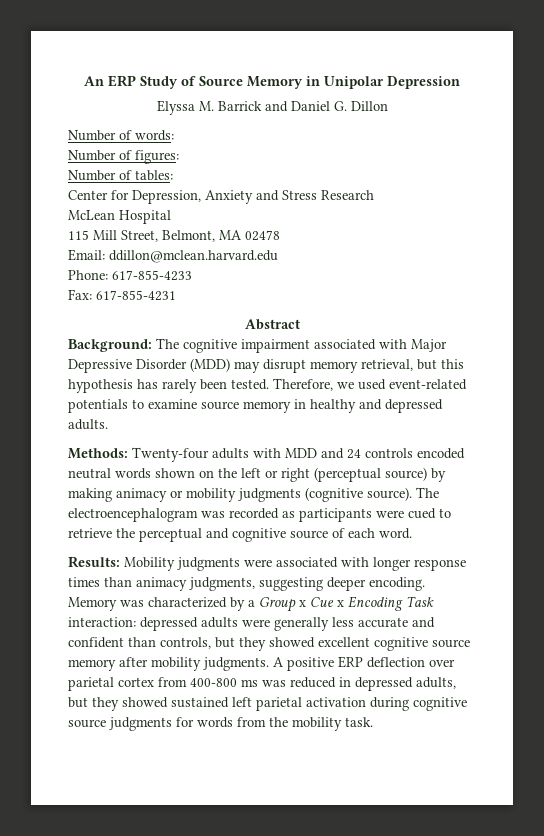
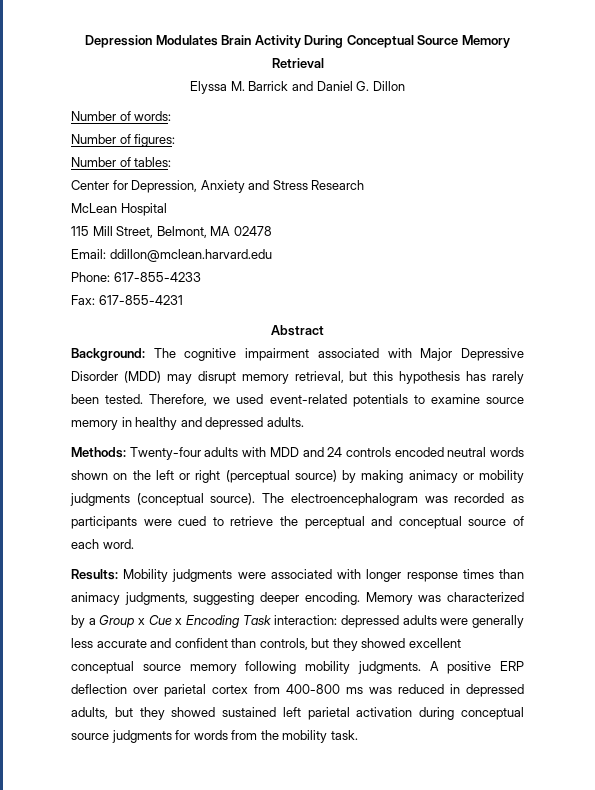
- An ERP Study of Source Memory in Unipolar Depression
+ Depression Modulates Brain Activity During Conceptual Source Memory Retrieval
- Methods: Twenty-four adults with MDD and 24 controls encoded neutral words shown on the left or right (perceptual source) by making animacy or mobility judgments (cognitive source).
+ Methods: Twenty-four adults with MDD and 24 controls encoded neutral words shown on the left or right (perceptual source) by making animacy or mobility judgments (conceptual source).
- The electroencephalogram was recorded as participants were cued to retrieve the perceptual and cognitive source of each word.
+ The electroencephalogram was recorded as participants were cued to retrieve the perceptual and conceptual source of each word.
- Memory was characterized by a Group x Cue x Encoding Task interaction: depressed adults were generally less accurate and confident than controls, but they showed excellent cognitive source memory after mobility judgments.
+ Memory was characterized by a Group x Cue x Encoding Task interaction: depressed adults were generally less accurate and confident than controls, but they showed excellent conceptual source memory following mobility judgments.
- A positive ERP deflection over parietal cortex from 400-800 ms was reduced in depressed adults, but they showed sustained left parietal activation during cognitive source judgments for words from the mobility task.
+ A positive ERP deflection over parietal cortex from 400-800 ms was reduced in depressed adults, but they showed sustained left parietal activation during conceptual source judgments for words from the mobility task.

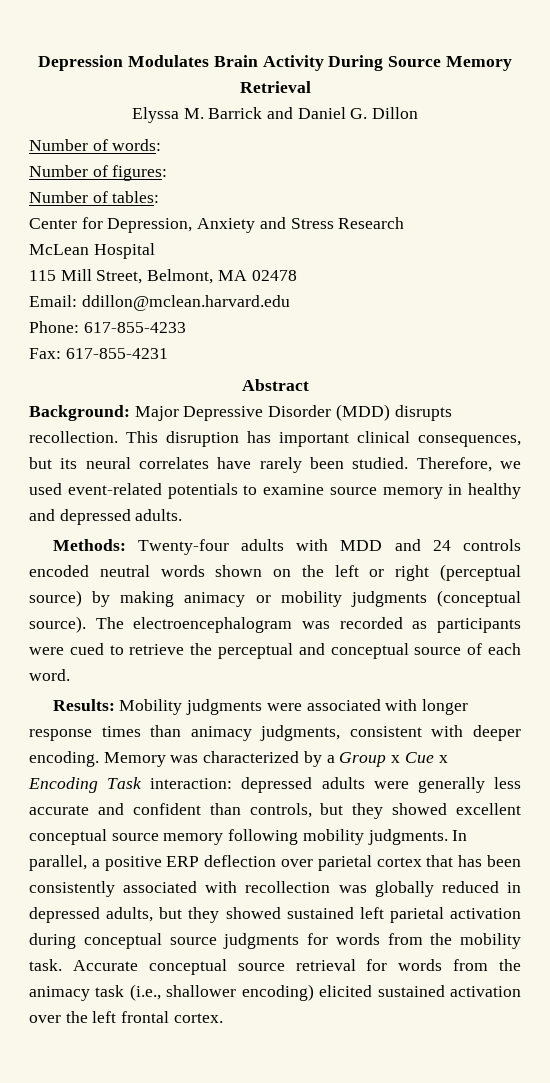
- Depression Modulates Brain Activity During Conceptual Source Memory Retrieval
+ Depression Modulates Brain Activity During Source Memory Retrieval
- Background: The cognitive impairment associated with Major Depressive Disorder (MDD) may disrupt memory retrieval, but this hypothesis has rarely been tested.
+ Background: Major Depressive Disorder (MDD) disrupts recollection. This disruption has important clinical consequences, but its neural correlates have rarely been studied.
- Results: Mobility judgments were associated with longer response times than animacy judgments, suggesting deeper encoding.
+ Results: Mobility judgments were associated with longer response times than animacy judgments, consistent with deeper encoding.
- A positive ERP deflection over parietal cortex from 400-800 ms was reduced in depressed adults, but they showed sustained left parietal activation during conceptual source judgments for words from the mobility task.
+ In parallel, a positive ERP deflection over parietal cortex that has been consistently associated with recollection was globally reduced in depressed adults, but they showed sustained left parietal activation during conceptual source judgments for words from the mobility task.
+ Accurate conceptual source retrieval for words from the animacy task (i.e., shallower encoding) elicited sustained activation over the left frontal cortex.

